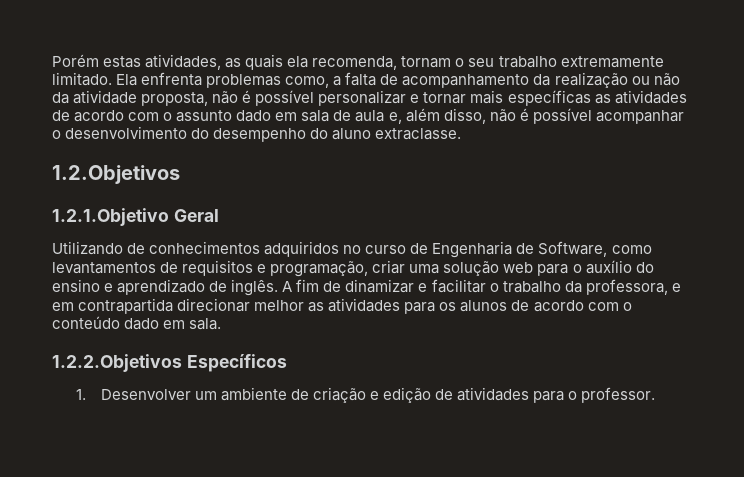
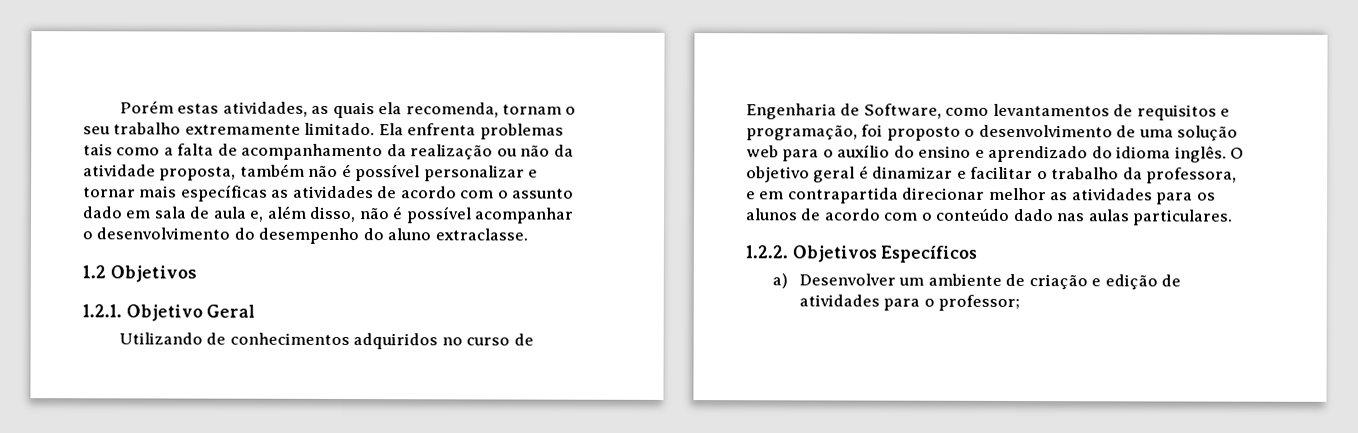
- Ela enfrenta problemas como, a falta de acompanhamento da realização ou não da atividade proposta, não é possível personalizar e tornar mais específicas as atividades de acordo com o assunto dado em sala de aula e, além disso, não é possível acompanhar o desenvolvimento do desempenho do aluno extraclasse.
+ Ela enfrenta problemas tais como a falta de acompanhamento da realização ou não da atividade proposta, também não é possível personalizar e tornar mais específicas as atividades de acordo com o assunto dado em sala de aula e, além disso, não é possível acompanhar o desenvolvimento do desempenho do aluno extraclasse.
- 1.2.Objetivos
- 1.2.1.Objetivo Geral
+ 1.2 Objetivos
+ 1.2.1. Objetivo Geral
- Utilizando de conhecimentos adquiridos no curso de Engenharia de Software, como levantamentos de requisitos e programação, criar uma solução web para o auxílio do ensino e aprendizado de inglês. A fim de dinamizar e facilitar o trabalho da professora, e em contrapartida direcionar melhor as atividades para os alunos de acordo com o conteúdo dado em sala.
- 1.2.2.Objetivos Específicos
+ Utilizando de conhecimentos adquiridos no curso de Engenharia de Software, como levantamentos de requisitos e programação, foi proposto o desenvolvimento de uma solução web para o auxílio do ensino e aprendizado do idioma inglês. O objetivo geral é dinamizar e facilitar o trabalho da professora, e em contrapartida direcionar melhor as atividades para os alunos de acordo com o conteúdo dado nas aulas particulares.
+ 1.2.2. Objetivos Específicos
- 1. Desenvolver um ambiente de criação e edição de atividades para o professor.
+ a) Desenvolver um ambiente de criação e edição de atividades para o professor;

